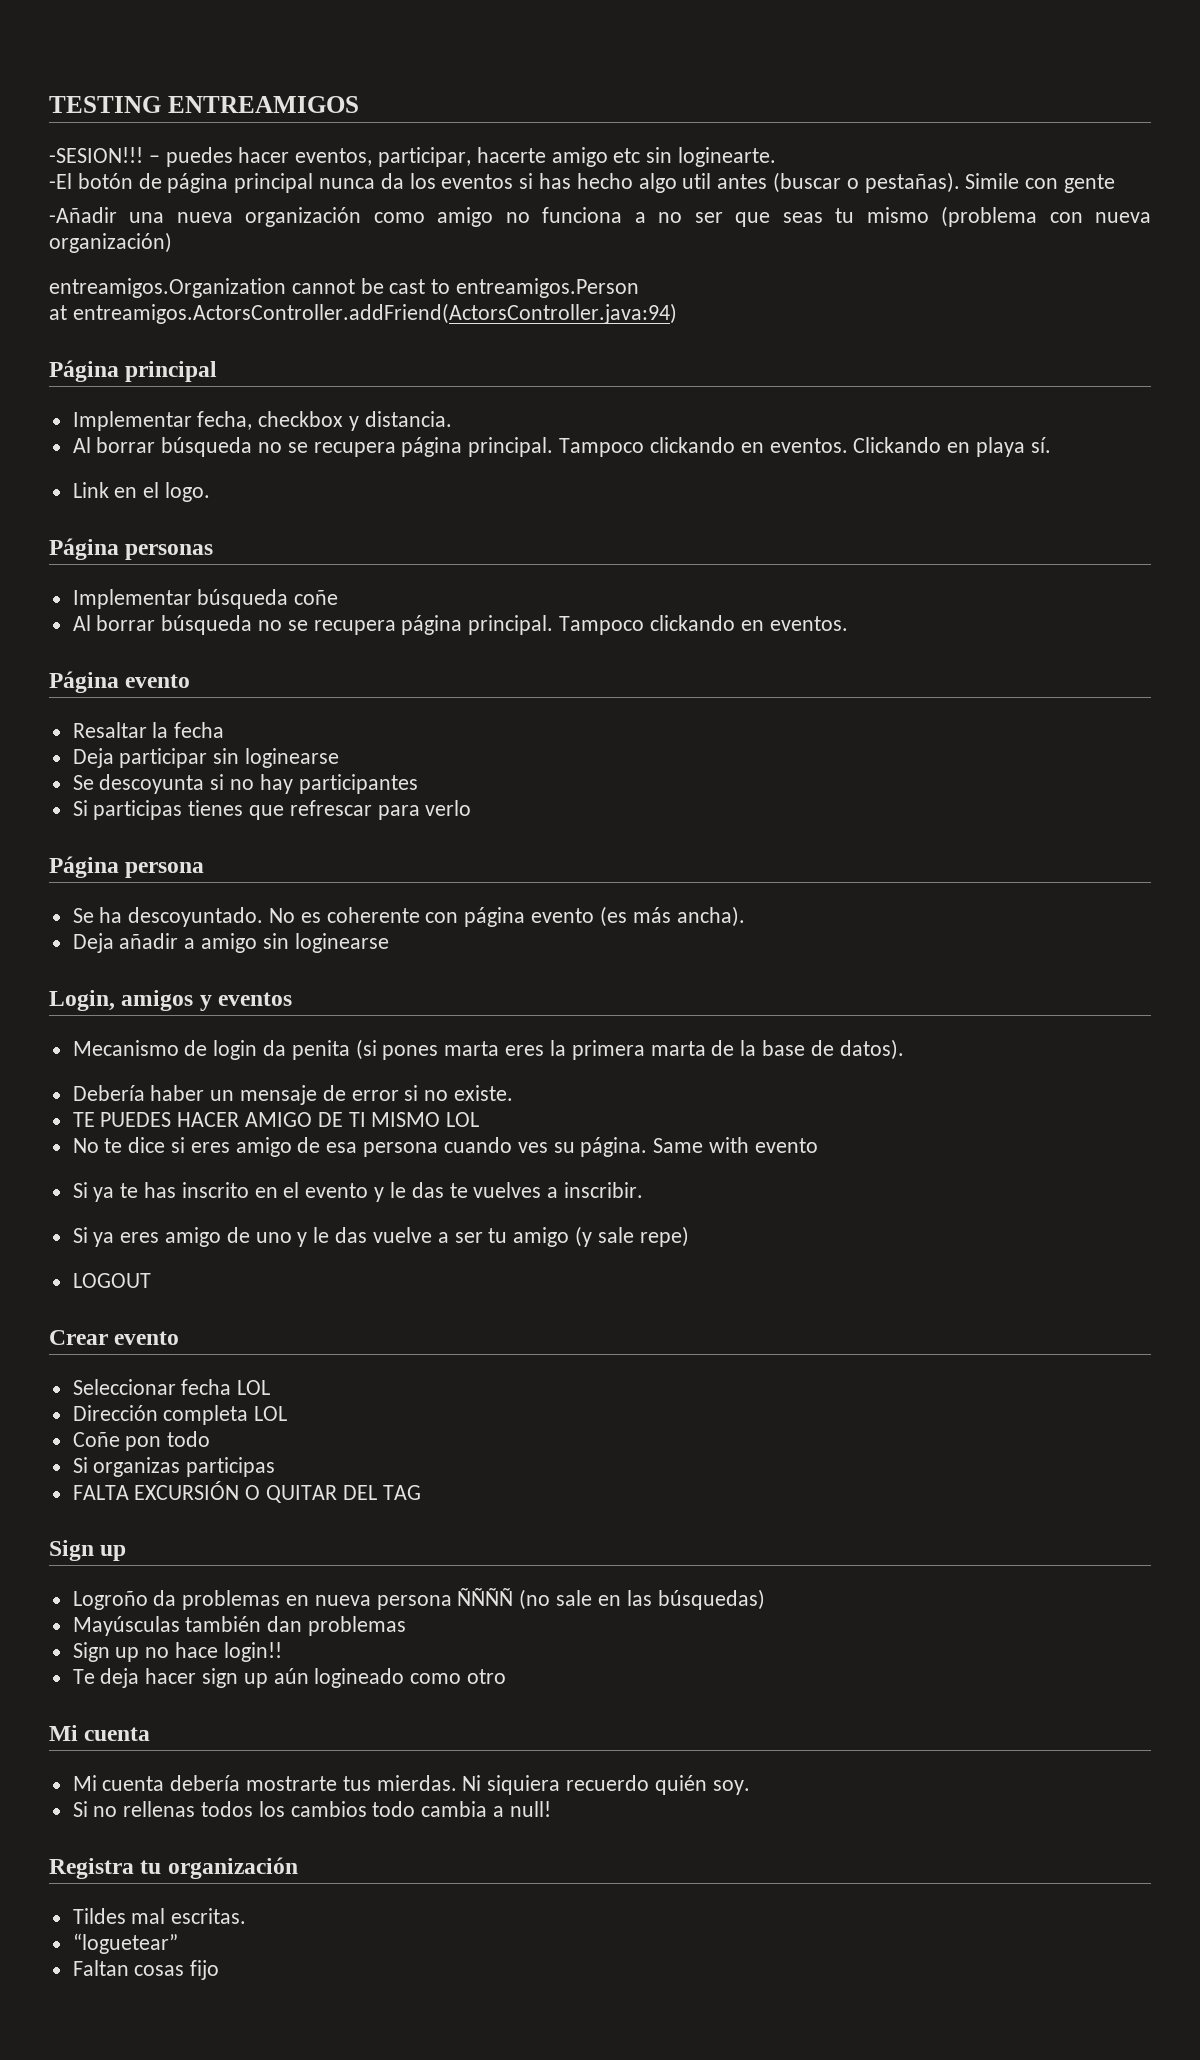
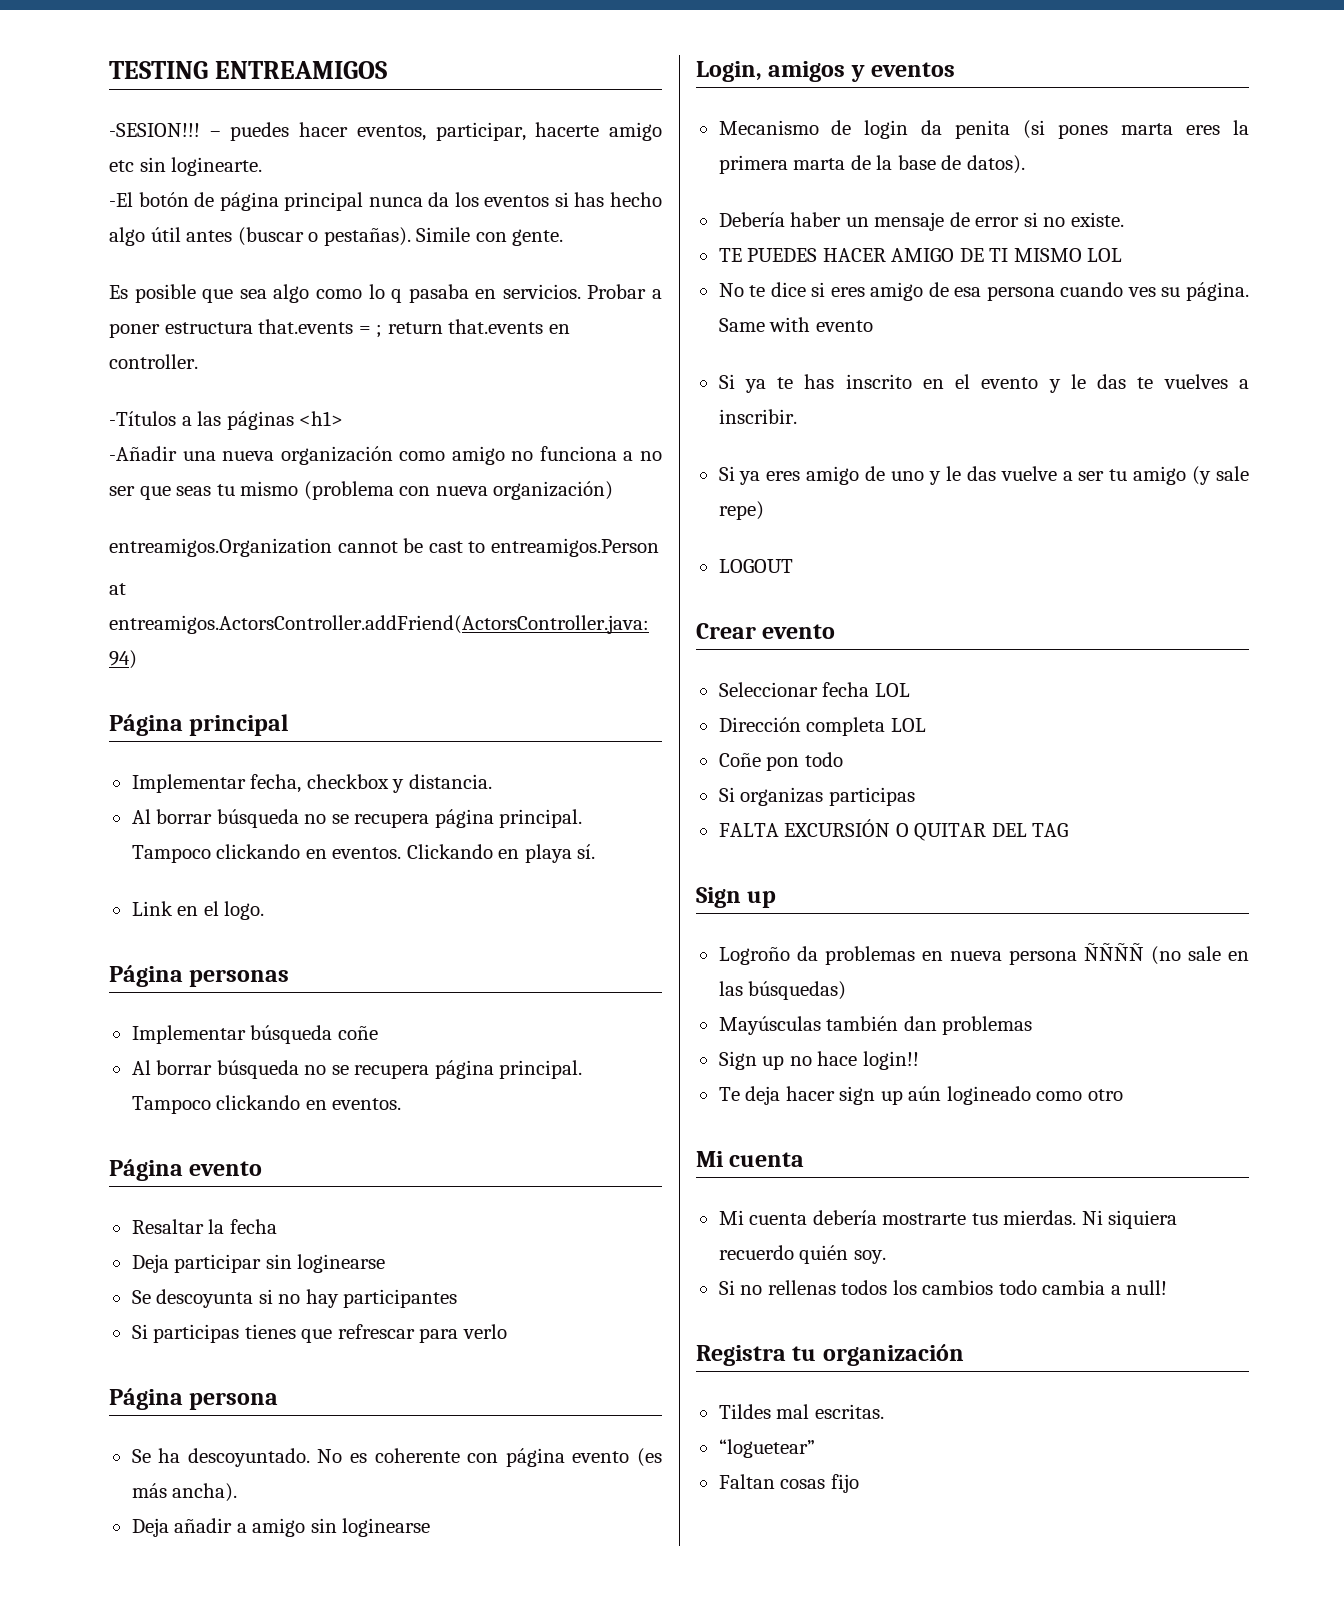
- -El botón de página principal nunca da los eventos si has hecho algo util antes (buscar o pestañas).
+ -El botón de página principal nunca da los eventos si has hecho algo útil antes (buscar o pestañas).
- Simile con gente
+ Simile con gente.
+ Es posible que sea algo como lo q pasaba en servicios. Probar a poner estructura that.events = ; return that.events en controller.
+ -Títulos a las páginas <h1>

